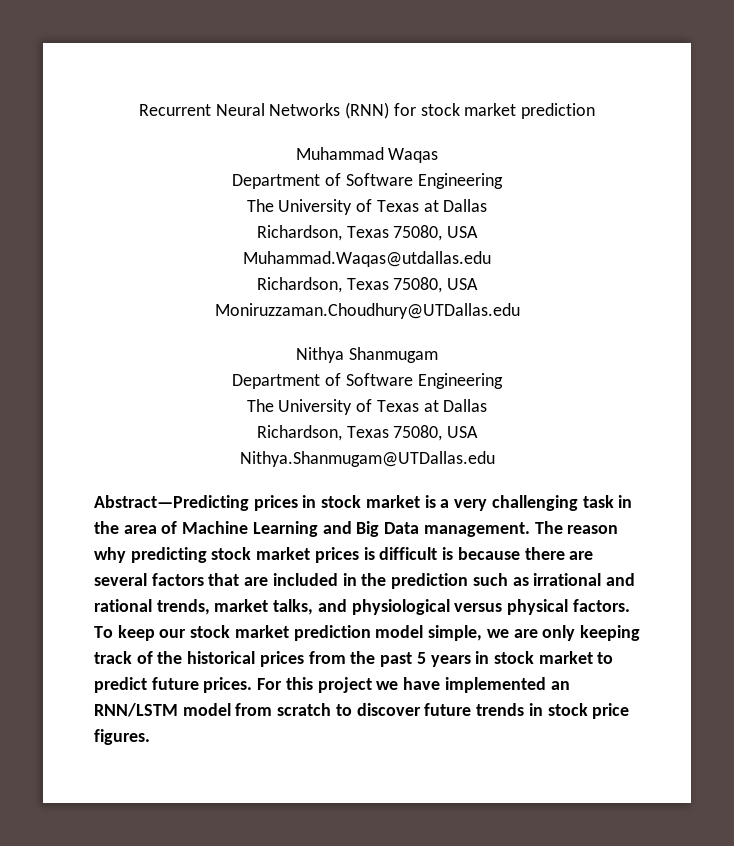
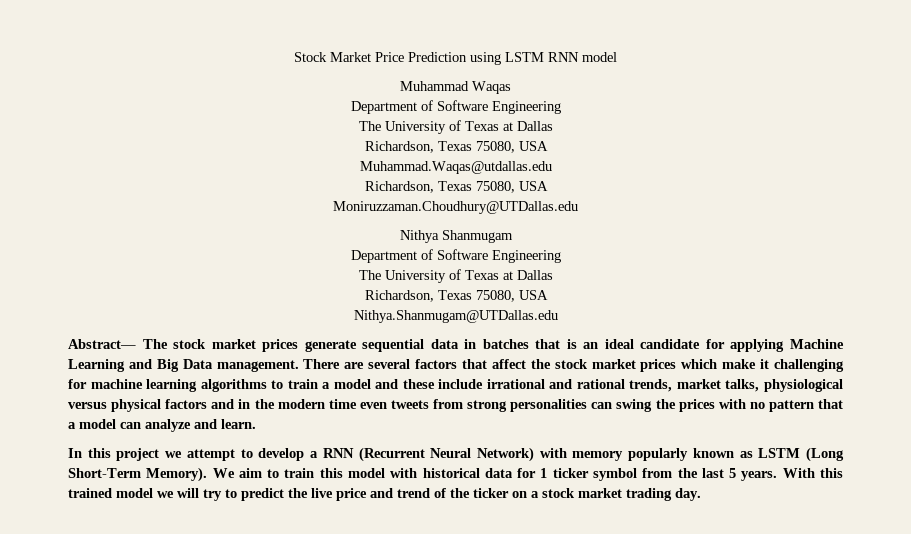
- Recurrent Neural Networks (RNN) for stock market prediction
+ Stock Market Price Prediction using LSTM RNN model
- Abstract—Predicting prices in stock market is a very challenging task in the area of Machine Learning and Big Data management.
+ Abstract— The stock market prices generate sequential data in batches that is an ideal candidate for applying Machine Learning and Big Data management.
- The reason why predicting stock market prices is difficult is because there are several factors that are included in the prediction such as irrational and rational trends, market talks, and physiological versus physical factors. To keep our stock market prediction model simple, we are only keeping track of the historical prices from the past 5 years in stock market to predict future prices. For this project we have implemented an RNN/LSTM model from scratch to discover future trends in stock price figures.
+ There are several factors that affect the stock market prices which make it challenging for machine learning algorithms to train a model and these include irrational and rational trends, market talks, physiological versus physical factors and in the modern time even tweets from strong personalities can swing the prices with no pattern that a model can analyze and learn.
+ In this project we attempt to develop a RNN (Recurrent Neural Network) with memory popularly known as LSTM (Long Short-Term Memory). We aim to train this model with historical data for 1 ticker symbol from the last 5 years. With this trained model we will try to predict the live price and trend of the ticker on a stock market trading day.

